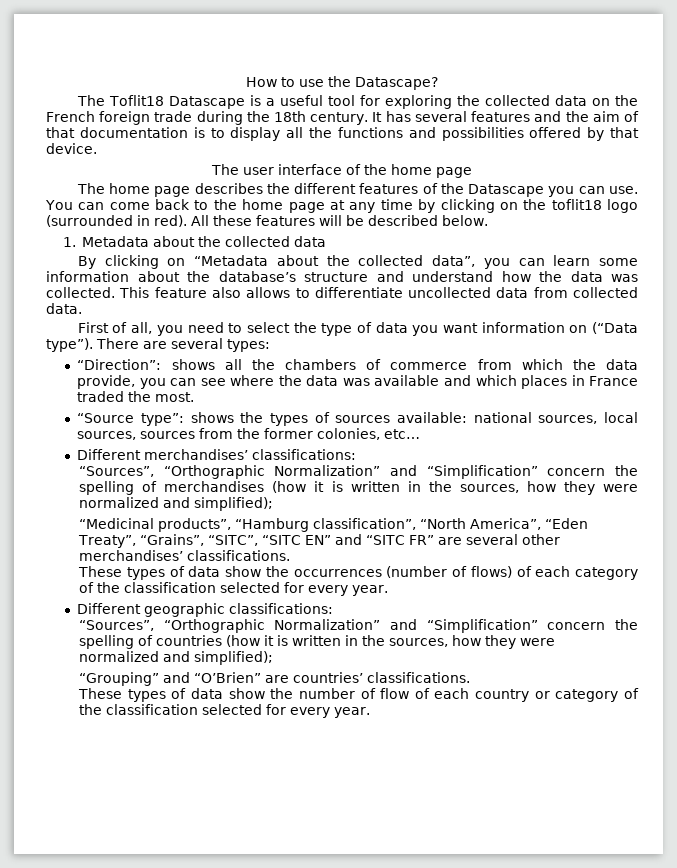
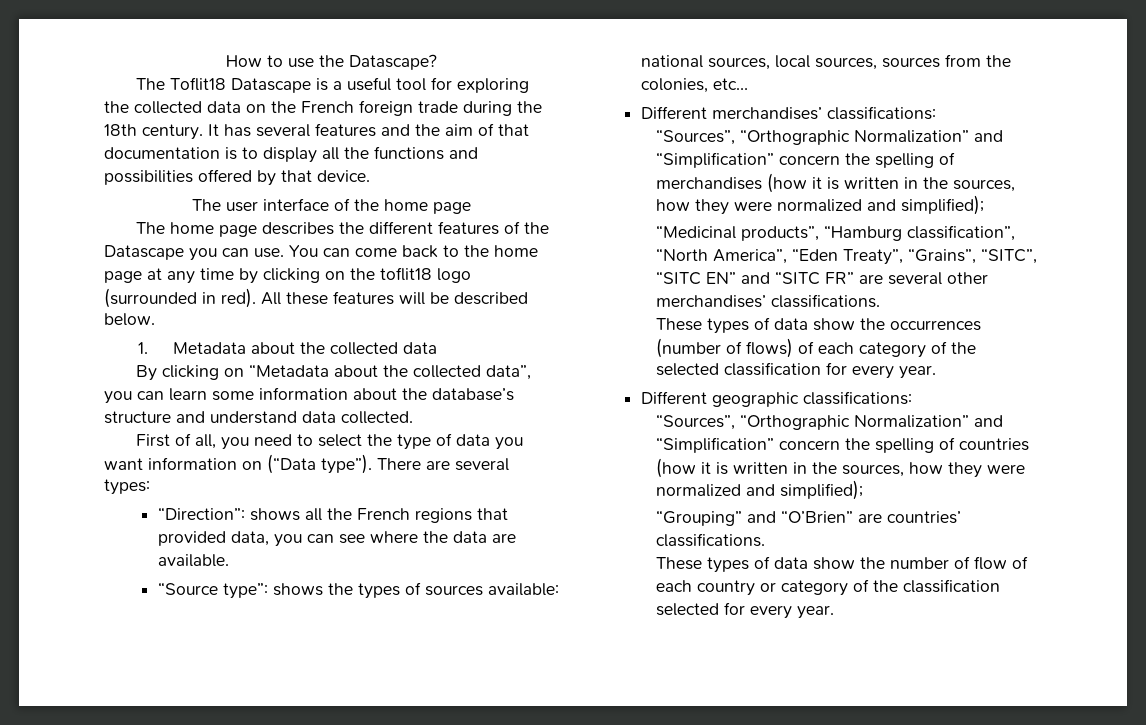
- By clicking on “Metadata about the collected data”, you can learn some information about the database’s structure and understand how the data was collected. This feature also allows to differentiate uncollected data from collected data.
+ By clicking on “Metadata about the collected data”, you can learn some information about the database’s structure and understand data collected.
- “Direction”: shows all the chambers of commerce from which the data provide, you can see where the data was available and which places in France traded the most.
+ “Direction”: shows all the French regions that provided data, you can see where the data are available.
- “Source type”: shows the types of sources available: national sources, local sources, sources from the former colonies, etc…
+ “Source type”: shows the types of sources available: national sources, local sources, sources from the colonies, etc…
- These types of data show the occurrences (number of flows) of each category of the classification selected for every year.
+ These types of data show the occurrences (number of flows) of each category of the selected classification for every year.

